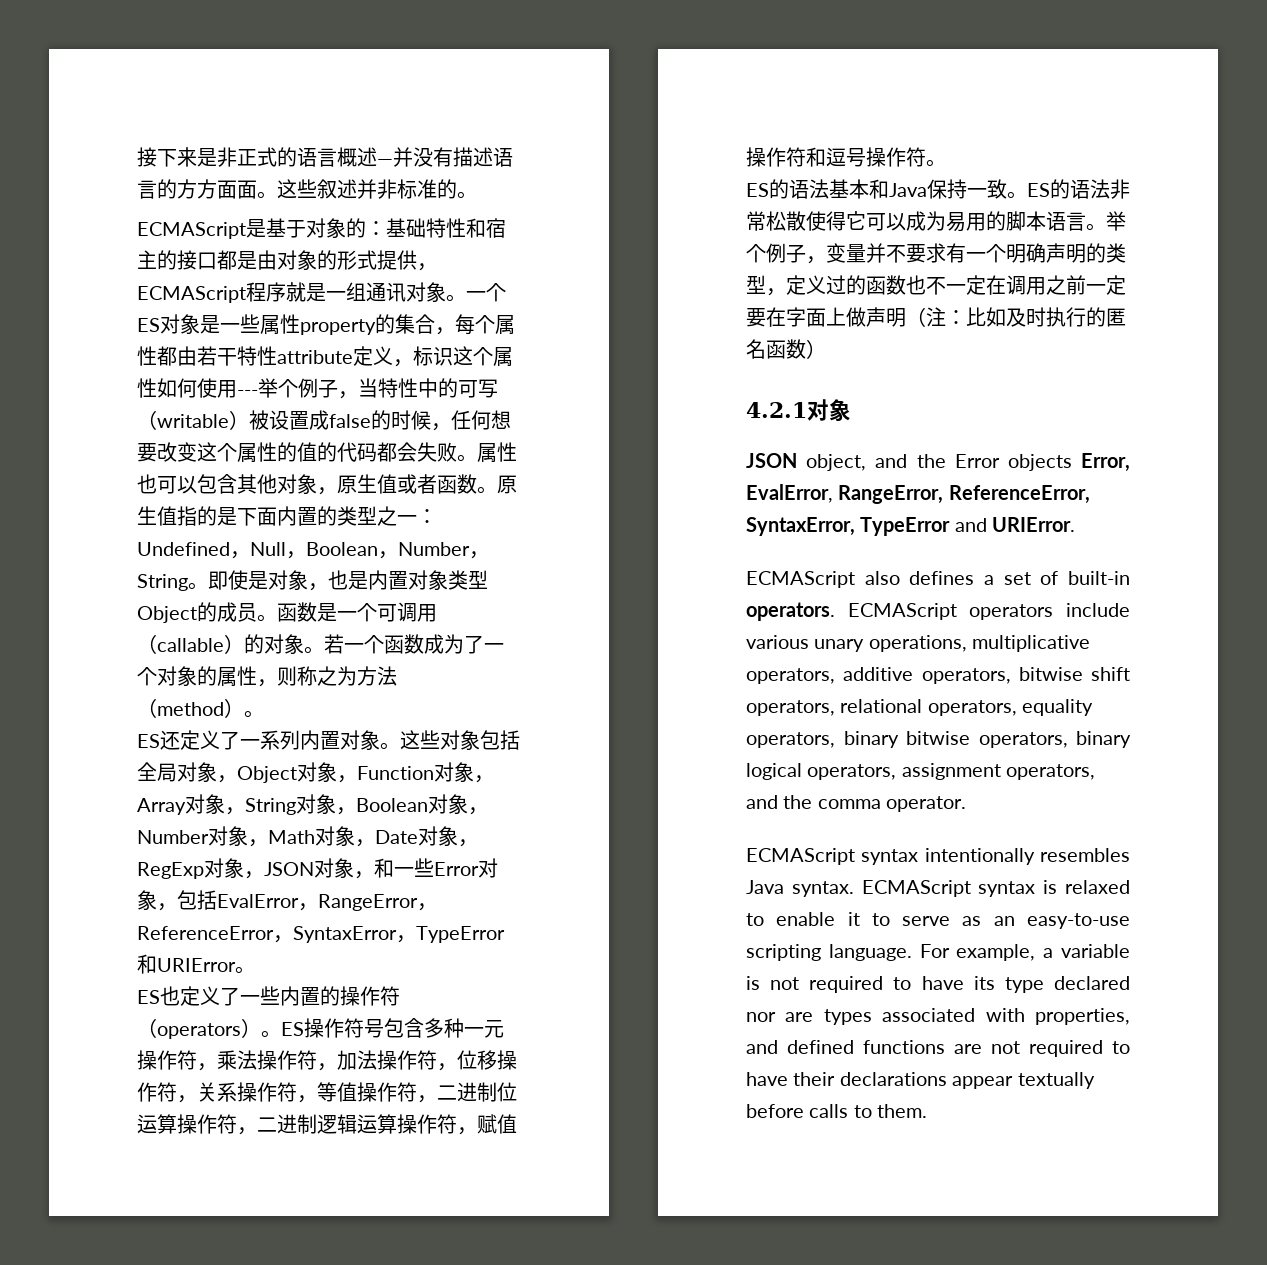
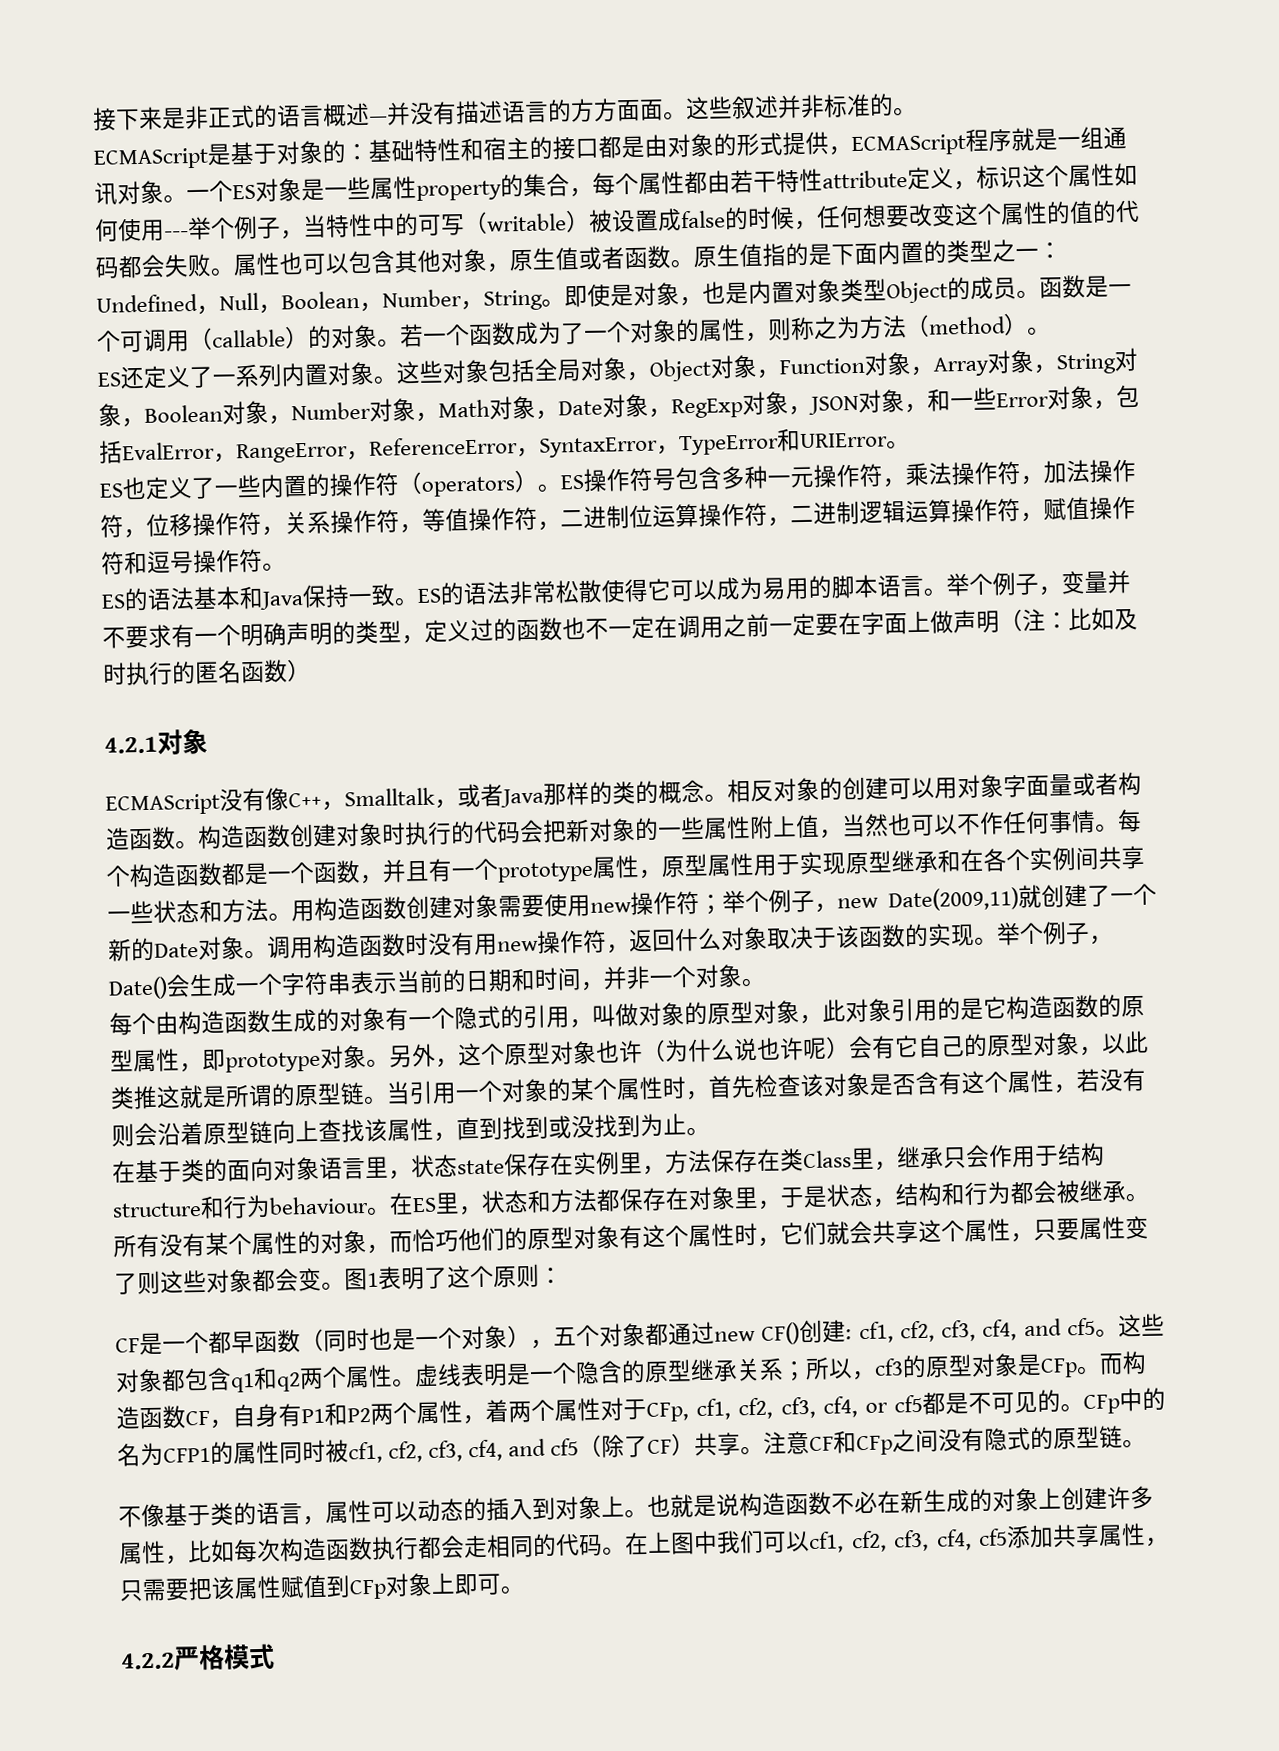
- JSON object, and the Error objects Error, EvalError, RangeError, ReferenceError, SyntaxError, TypeError and URIError.
- ECMAScript also defines a set of built-in operators. ECMAScript operators include various unary operations, multiplicative operators, additive operators, bitwise shift operators, relational operators, equality operators, binary bitwise operators, binary logical operators, assignment operators, and the comma operator.
- ECMAScript syntax intentionally resembles Java syntax. ECMAScript syntax is relaxed to enable it to serve as an easy-to-use scripting language. For example, a variable is not required to have its type declared nor are types associated with properties, and defined functions are not required to have their declarations appear textually before calls to them.
+ ECMAScript没有像C++，Smalltalk，或者Java那样的类的概念。相反对象的创建可以用对象字面量或者构造函数。构造函数创建对象时执行的代码会把新对象的一些属性附上值，当然也可以不作任何事情。每个构造函数都是一个函数，并且有一个prototype属性，原型属性用于实现原型继承和在各个实例间共享一些状态和方法。用构造函数创建对象需要使用new操作符；举个例子，new Date(2009,11)就创建了一个新的Date对象。调用构造函数时没有用new操作符，返回什么对象取决于该函数的实现。举个例子，Date()会生成一个字符串表示当前的日期和时间，并非一个对象。
+ 每个由构造函数生成的对象有一个隐式的引用，叫做对象的原型对象，此对象引用的是它构造函数的原型属性，即prototype对象。另外，这个原型对象也许（为什么说也许呢）会有它自己的原型对象，以此类推这就是所谓的原型链。当引用一个对象的某个属性时，首先检查该对象是否含有这个属性，若没有则会沿着原型链向上查找该属性，直到找到或没找到为止。
+ 在基于类的面向对象语言里，状态state保存在实例里，方法保存在类Class里，继承只会作用于结构structure和行为behaviour。在ES里，状态和方法都保存在对象里，于是状态，结构和行为都会被继承。所有没有某个属性的对象，而恰巧他们的原型对象有这个属性时，它们就会共享这个属性，只要属性变了则这些对象都会变。图1表明了这个原则：
+ CF是一个都早函数（同时也是一个对象），五个对象都通过new CF()创建: cf1, cf2, cf3, cf4, and cf5。这些对象都包含q1和q2两个属性。虚线表明是一个隐含的原型继承关系；所以，cf3的原型对象是CFp。而构造函数CF，自身有P1和P2两个属性，着两个属性对于CFp, cf1, cf2, cf3, cf4, or cf5都是不可见的。CFp中的名为CFP1的属性同时被cf1, cf2, cf3, cf4, and cf5（除了CF）共享。注意CF和CFp之间没有隐式的原型链。
+ 不像基于类的语言，属性可以动态的插入到对象上。也就是说构造函数不必在新生成的对象上创建许多属性，比如每次构造函数执行都会走相同的代码。在上图中我们可以cf1, cf2, cf3, cf4, cf5添加共享属性，只需要把该属性赋值到CFp对象上即可。
+ 4.2.2严格模式

